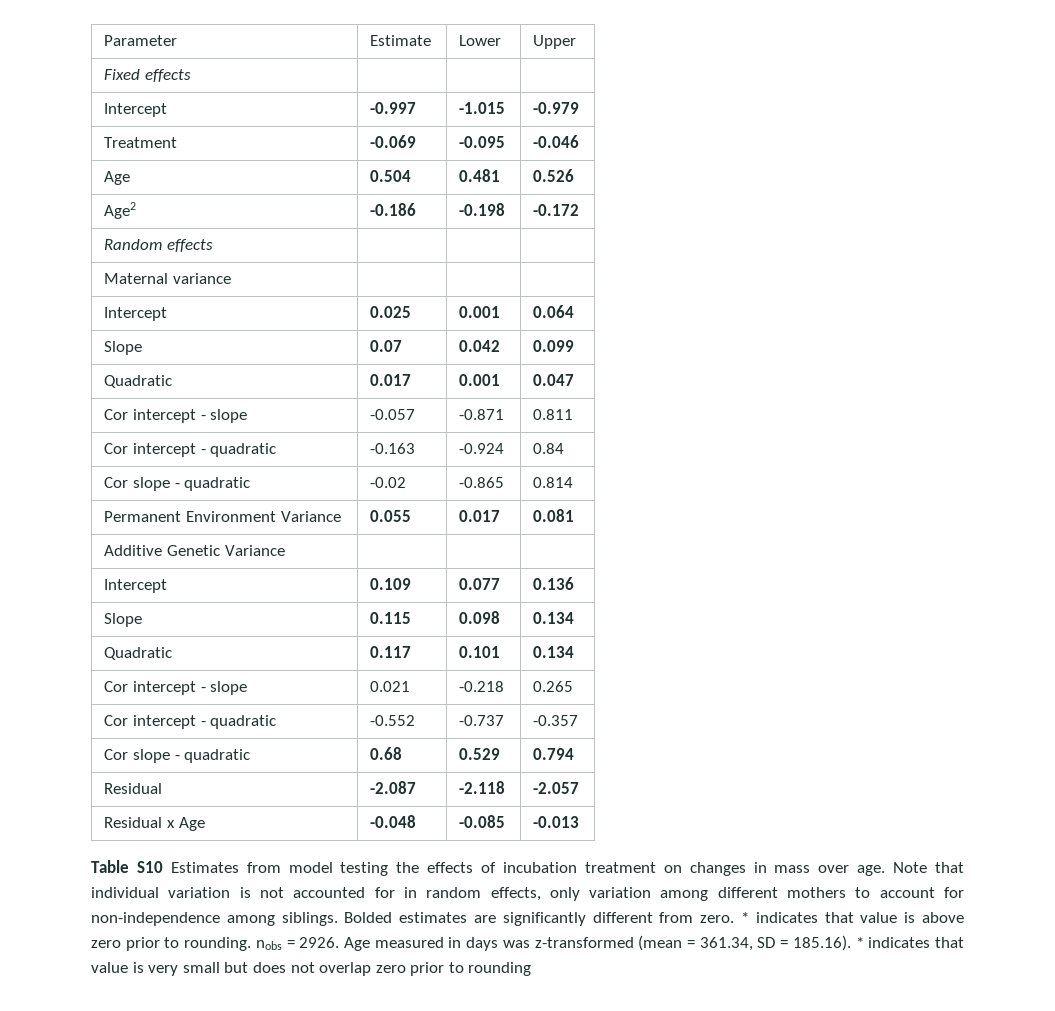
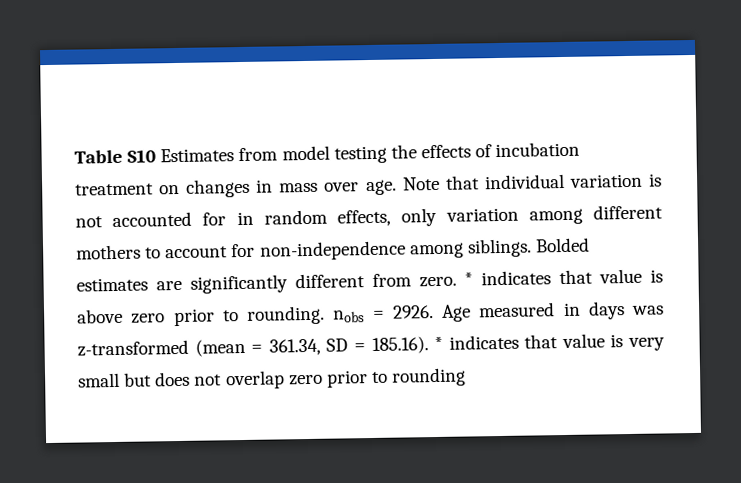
- Parameter | Estimate | Lower | Upper
- Fixed effects | | |
- Intercept | -0.997 | -1.015 | -0.979
- Treatment | -0.069 | -0.095 | -0.046
- Age | 0.504 | 0.481 | 0.526
- Age2 | -0.186 | -0.198 | -0.172
- Random effects | | |
- Maternal variance | | |
- Intercept | 0.025 | 0.001 | 0.064
- Slope | 0.07 | 0.042 | 0.099
- Quadratic | 0.017 | 0.001 | 0.047
- Cor intercept - slope | -0.057 | -0.871 | 0.811
- Cor intercept - quadratic | -0.163 | -0.924 | 0.84
- Cor slope - quadratic | -0.02 | -0.865 | 0.814
- Permanent Environment Variance | 0.055 | 0.017 | 0.081
- Additive Genetic Variance | | |
- Intercept | 0.109 | 0.077 | 0.136
- Slope | 0.115 | 0.098 | 0.134
- Quadratic | 0.117 | 0.101 | 0.134
- Cor intercept - slope | 0.021 | -0.218 | 0.265
- Cor intercept - quadratic | -0.552 | -0.737 | -0.357
- Cor slope - quadratic | 0.68 | 0.529 | 0.794
- Residual | -2.087 | -2.118 | -2.057
- Residual x Age | -0.048 | -0.085 | -0.013

